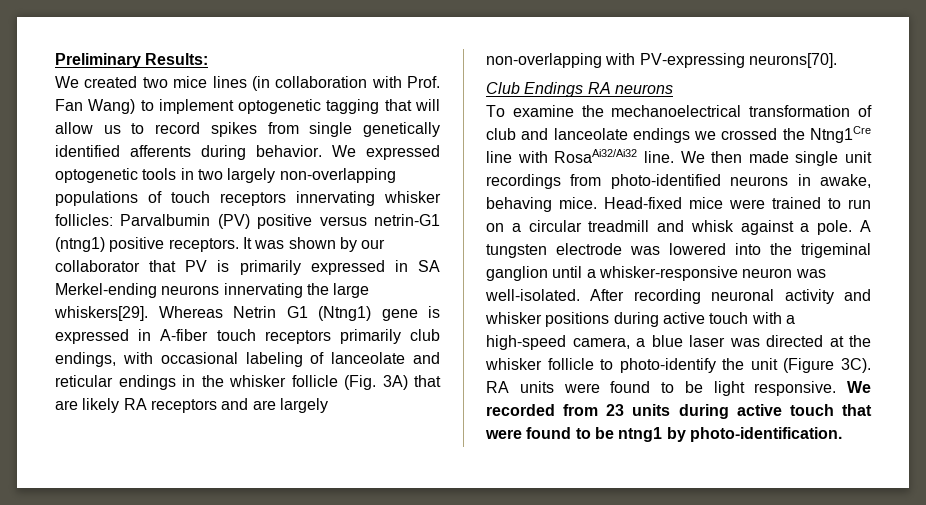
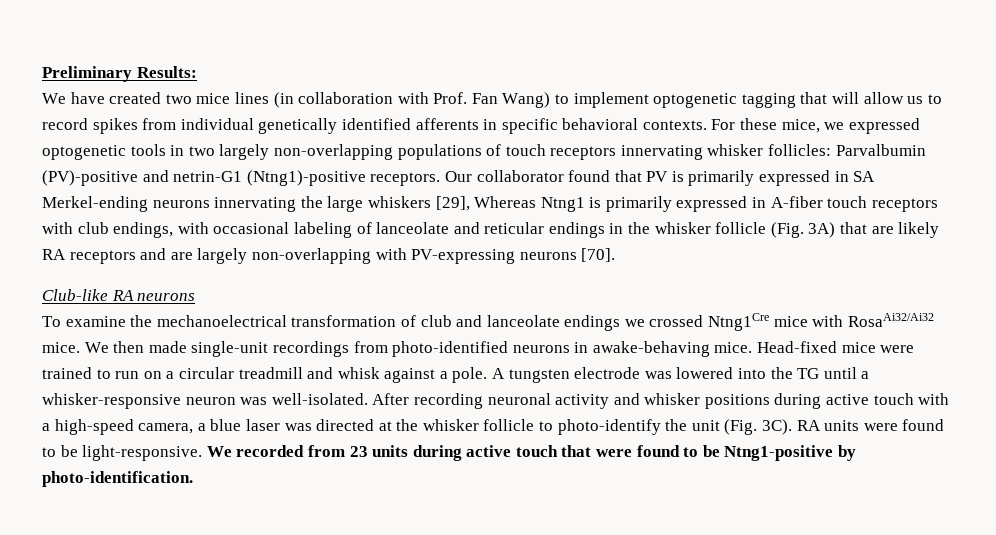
- We created two mice lines (in collaboration with Prof. Fan Wang) to implement optogenetic tagging that will allow us to record spikes from single genetically identified afferents during behavior. We expressed optogenetic tools in two largely non-overlapping populations of touch receptors innervating whisker follicles:
+ We have created two mice lines (in collaboration with Prof. Fan Wang) to implement optogenetic tagging that will allow us to record spikes from individual genetically identified afferents in specific behavioral contexts. For these mice, we expressed optogenetic tools in two largely non-overlapping populations of touch receptors innervating whisker follicles:
- Parvalbumin (PV) positive versus netrin-G1 (ntng1) positive receptors. It was shown by our collaborator that PV is primarily expressed in SA Merkel-ending neurons innervating the large whiskers[29]. Whereas Netrin G1 (Ntng1) gene is expressed in A-fiber touch receptors primarily club endings, with occasional labeling of lanceolate and reticular endings in the whisker follicle (Fig. 3A) that are likely RA receptors and are largely non-overlapping with PV-expressing neurons[70].
- Club Endings RA neurons
+ Parvalbumin (PV)-positive and netrin-G1 (Ntng1)-positive receptors. Our collaborator found that PV is primarily expressed in SA Merkel-ending neurons innervating the large whiskers [29], Whereas Ntng1 is primarily expressed in A-fiber touch receptors with club endings, with occasional labeling of lanceolate and reticular endings in the whisker follicle (Fig. 3A) that are likely RA receptors and are largely non-overlapping with PV-expressing neurons [70].
+ Club-like RA neurons
- To examine the mechanoelectrical transformation of club and lanceolate endings we crossed the Ntng1Cre line with RosaAi32/Ai32 line.
+ To examine the mechanoelectrical transformation of club and lanceolate endings we crossed Ntng1Cre mice with RosaAi32/Ai32 mice.
- We then made single unit recordings from photo-identified neurons in awake, behaving mice.
+ We then made single-unit recordings from photo-identified neurons in awake-behaving mice.
- A tungsten electrode was lowered into the trigeminal ganglion until a whisker-responsive neuron was well-isolated.
+ A tungsten electrode was lowered into the TG until a whisker-responsive neuron was well-isolated.
- After recording neuronal activity and whisker positions during active touch with a high-speed camera, a blue laser was directed at the whisker follicle to photo-identify the unit (Figure 3C).
+ After recording neuronal activity and whisker positions during active touch with a high-speed camera, a blue laser was directed at the whisker follicle to photo-identify the unit (Fig. 3C).
- RA units were found to be light responsive.
+ RA units were found to be light-responsive.
- We recorded from 23 units during active touch that were found to be ntng1 by photo-identification.
+ We recorded from 23 units during active touch that were found to be Ntng1-positive by photo-identification.

